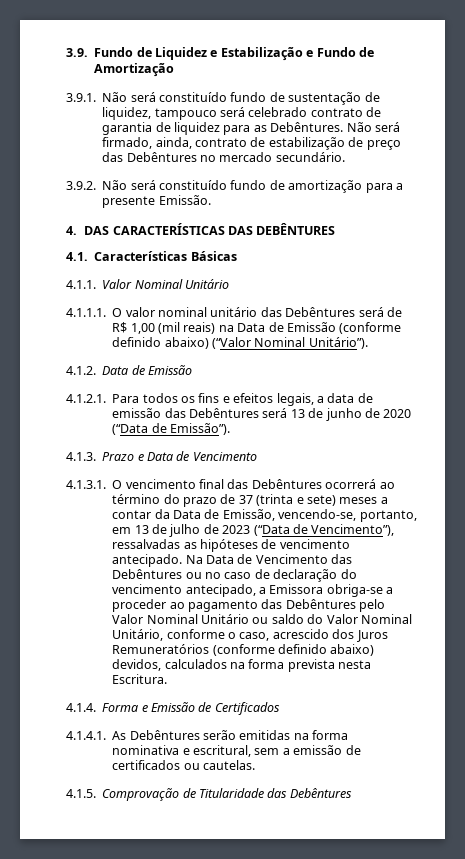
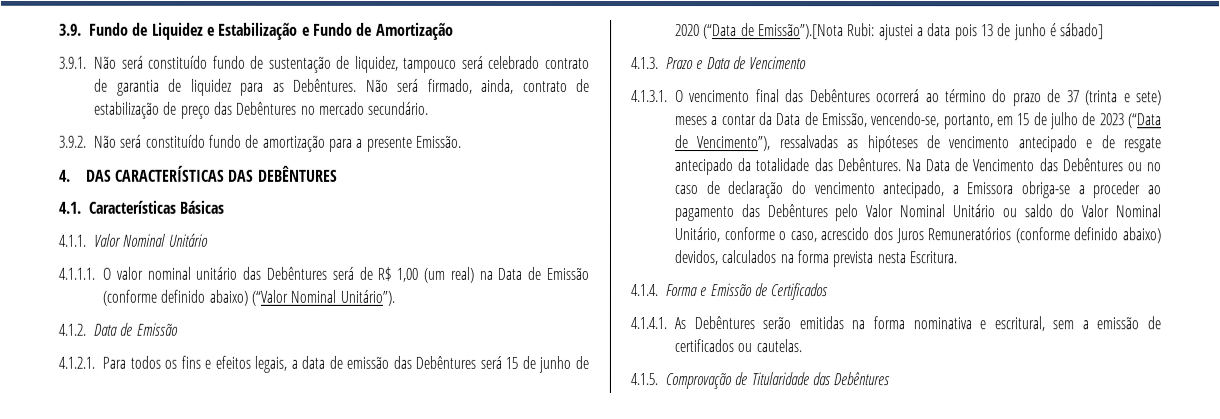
- 4.1.1.1. O valor nominal unitário das Debêntures será de R$ 1,00 (mil reais) na Data de Emissão (conforme definido abaixo) (“Valor Nominal Unitário”).
+ 4.1.1.1. O valor nominal unitário das Debêntures será de R$ 1,00 (um real) na Data de Emissão (conforme definido abaixo) (“Valor Nominal Unitário”).
- 4.1.2.1. Para todos os fins e efeitos legais, a data de emissão das Debêntures será 13 de junho de 2020 (“Data de Emissão”).
+ 4.1.2.1. Para todos os fins e efeitos legais, a data de emissão das Debêntures será 15 de junho de 2020 (“Data de Emissão”).[Nota Rubi: ajustei a data pois 13 de junho é sábado]
- 4.1.3.1. O vencimento final das Debêntures ocorrerá ao término do prazo de 37 (trinta e sete) meses a contar da Data de Emissão, vencendo-se, portanto, em 13 de julho de 2023 (“Data de Vencimento”), ressalvadas as hipóteses de vencimento antecipado.
+ 4.1.3.1. O vencimento final das Debêntures ocorrerá ao término do prazo de 37 (trinta e sete) meses a contar da Data de Emissão, vencendo-se, portanto, em 15 de julho de 2023 (“Data de Vencimento”), ressalvadas as hipóteses de vencimento antecipado e de resgate antecipado da totalidade das Debêntures.

